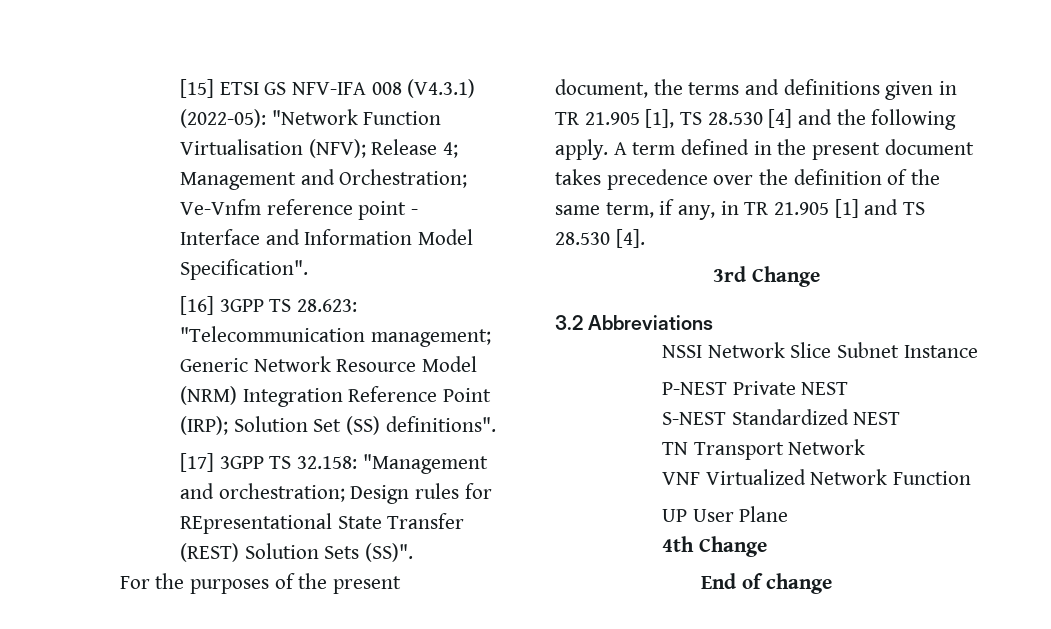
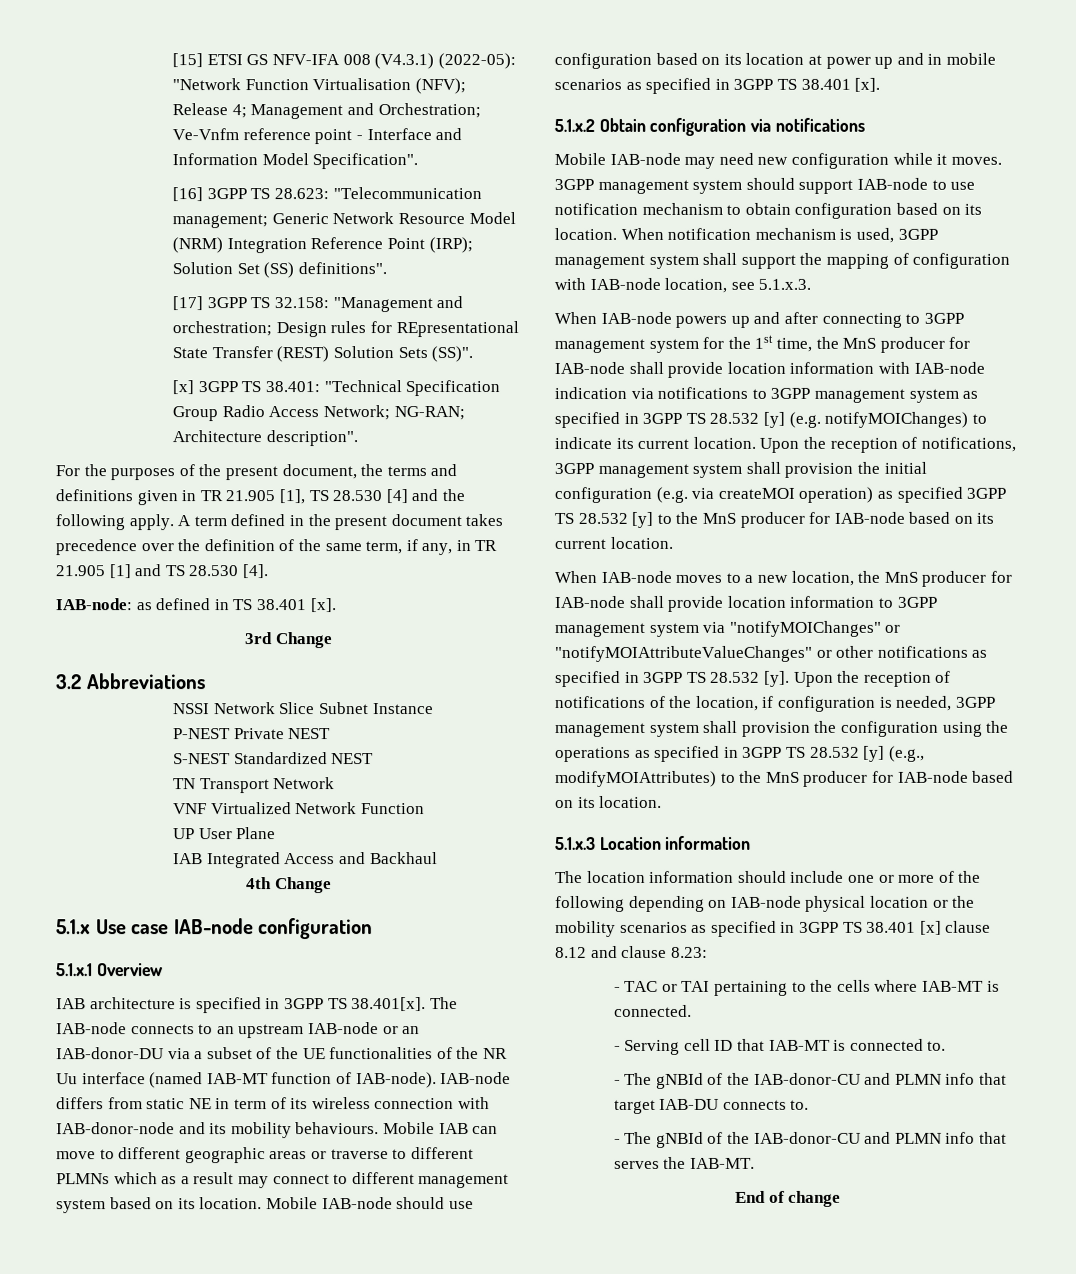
+ [x] 3GPP TS 38.401: "Technical Specification Group Radio Access Network; NG-RAN; Architecture description".
+ IAB-node: as defined in TS 38.401 [x].
+ IAB Integrated Access and Backhaul
  4th Change
+ 5.1.x Use case IAB-node configuration
+ 5.1.x.1 Overview
+ IAB architecture is specified in 3GPP TS 38.401[x]. The IAB-node connects to an upstream IAB-node or an IAB-donor-DU via a subset of the UE functionalities of the NR Uu interface (named IAB-MT function of IAB-node). IAB-node differs from static NE in term of its wireless connection with IAB-donor-node and its mobility behaviours. Mobile IAB can move to different geographic areas or traverse to different PLMNs which as a result may connect to different management system based on its location. Mobile IAB-node should use configuration based on its location at power up and in mobile scenarios as specified in 3GPP TS 38.401 [x].
+ 5.1.x.2 Obtain configuration via notifications
+ Mobile IAB-node may need new configuration while it moves. 3GPP management system should support IAB-node to use notification mechanism to obtain configuration based on its location. When notification mechanism is used, 3GPP management system shall support the mapping of configuration with IAB-node location, see 5.1.x.3.
+ When IAB-node powers up and after connecting to 3GPP management system for the 1st time, the MnS producer for IAB-node shall provide location information with IAB-node indication via notifications to 3GPP management system as specified in 3GPP TS 28.532 [y] (e.g. notifyMOIChanges) to indicate its current location. Upon the reception of notifications, 3GPP management system shall provision the initial configuration (e.g. via createMOI operation) as specified 3GPP TS 28.532 [y] to the MnS producer for IAB-node based on its current location.
+ When IAB-node moves to a new location, the MnS producer for IAB-node shall provide location information to 3GPP management system via "notifyMOIChanges" or "notifyMOIAttributeValueChanges" or other notifications as specified in 3GPP TS 28.532 [y]. Upon the reception of notifications of the location, if configuration is needed, 3GPP management system shall provision the configuration using the operations as specified in 3GPP TS 28.532 [y] (e.g., modifyMOIAttributes) to the MnS producer for IAB-node based on its location.
+ 5.1.x.3 Location information
+ The location information should include one or more of the following depending on IAB-node physical location or the mobility scenarios as specified in 3GPP TS 38.401 [x] clause 8.12 and clause 8.23:
+ - TAC or TAI pertaining to the cells where IAB-MT is connected.
+ - Serving cell ID that IAB-MT is connected to.
+ - The gNBId of the IAB-donor-CU and PLMN info that target IAB-DU connects to.
+ - The gNBId of the IAB-donor-CU and PLMN info that serves the IAB-MT.

